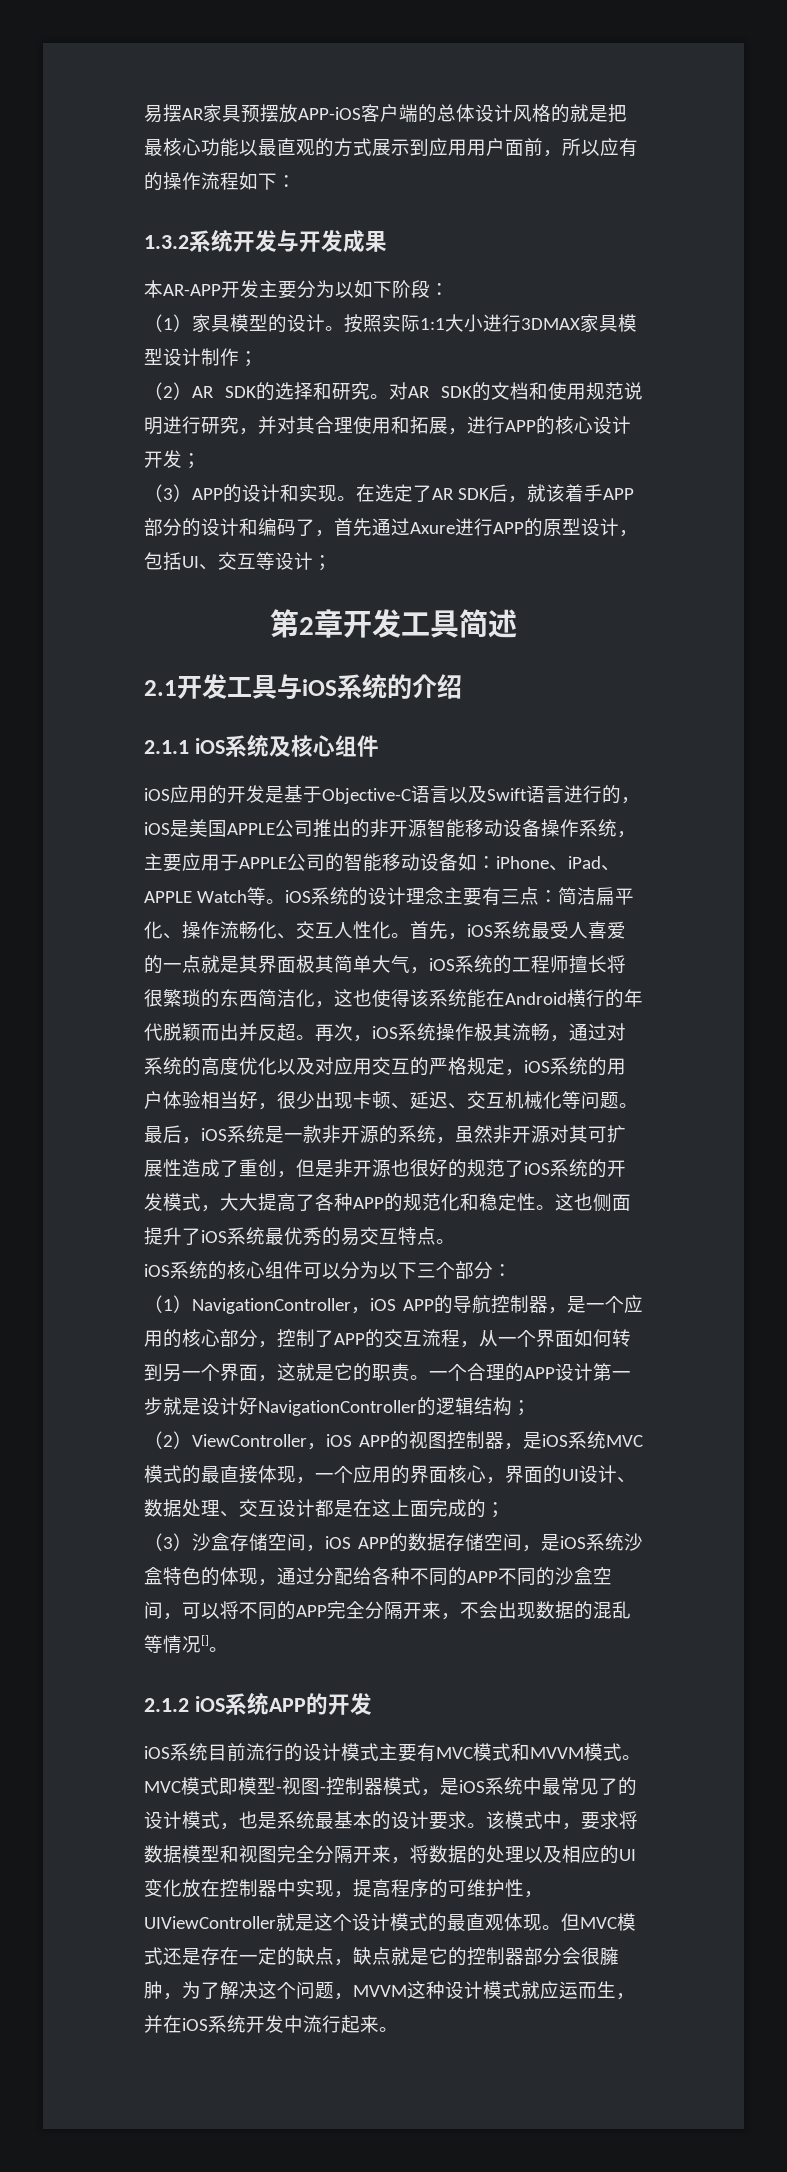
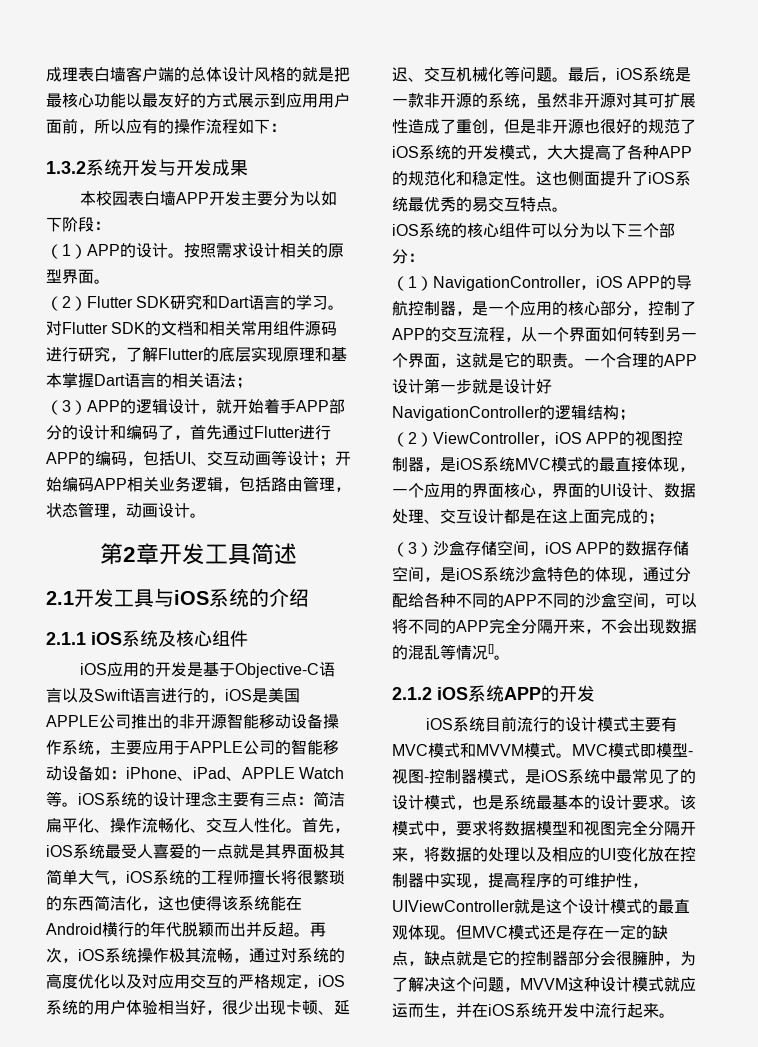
- 易摆AR家具预摆放APP-iOS客户端的总体设计风格的就是把最核心功能以最直观的方式展示到应用用户面前，所以应有的操作流程如下：
+ 成理表白墙客户端的总体设计风格的就是把最核心功能以最友好的方式展示到应用用户面前，所以应有的操作流程如下：
- 本AR-APP开发主要分为以如下阶段：
+ 本校园表白墙APP开发主要分为以如下阶段：
- （1）家具模型的设计。
+ （1）APP的设计。
- 按照实际1:1大小进行3DMAX家具模型设计制作；
- （2）AR SDK的选择和研究。对AR SDK的文档和使用规范说明进行研究，并对其合理使用和拓展，进行APP的核心设计开发；
- （3）APP的设计和实现。在选定了AR SDK后，就该着手APP部分的设计和编码了，首先通过Axure进行APP的原型设计，包括UI、交互等设计；
+ 按照需求设计相关的原型界面。
+ （2）Flutter SDK研究和Dart语言的学习。对Flutter SDK的文档和相关常用组件源码进行研究，了解Flutter的底层实现原理和基本掌握Dart语言的相关语法；
+ （3）APP的逻辑设计，就开始着手APP部分的设计和编码了，首先通过Flutter进行APP的编码，包括UI、交互动画等设计；开始编码APP相关业务逻辑，包括路由管理，状态管理，动画设计。

